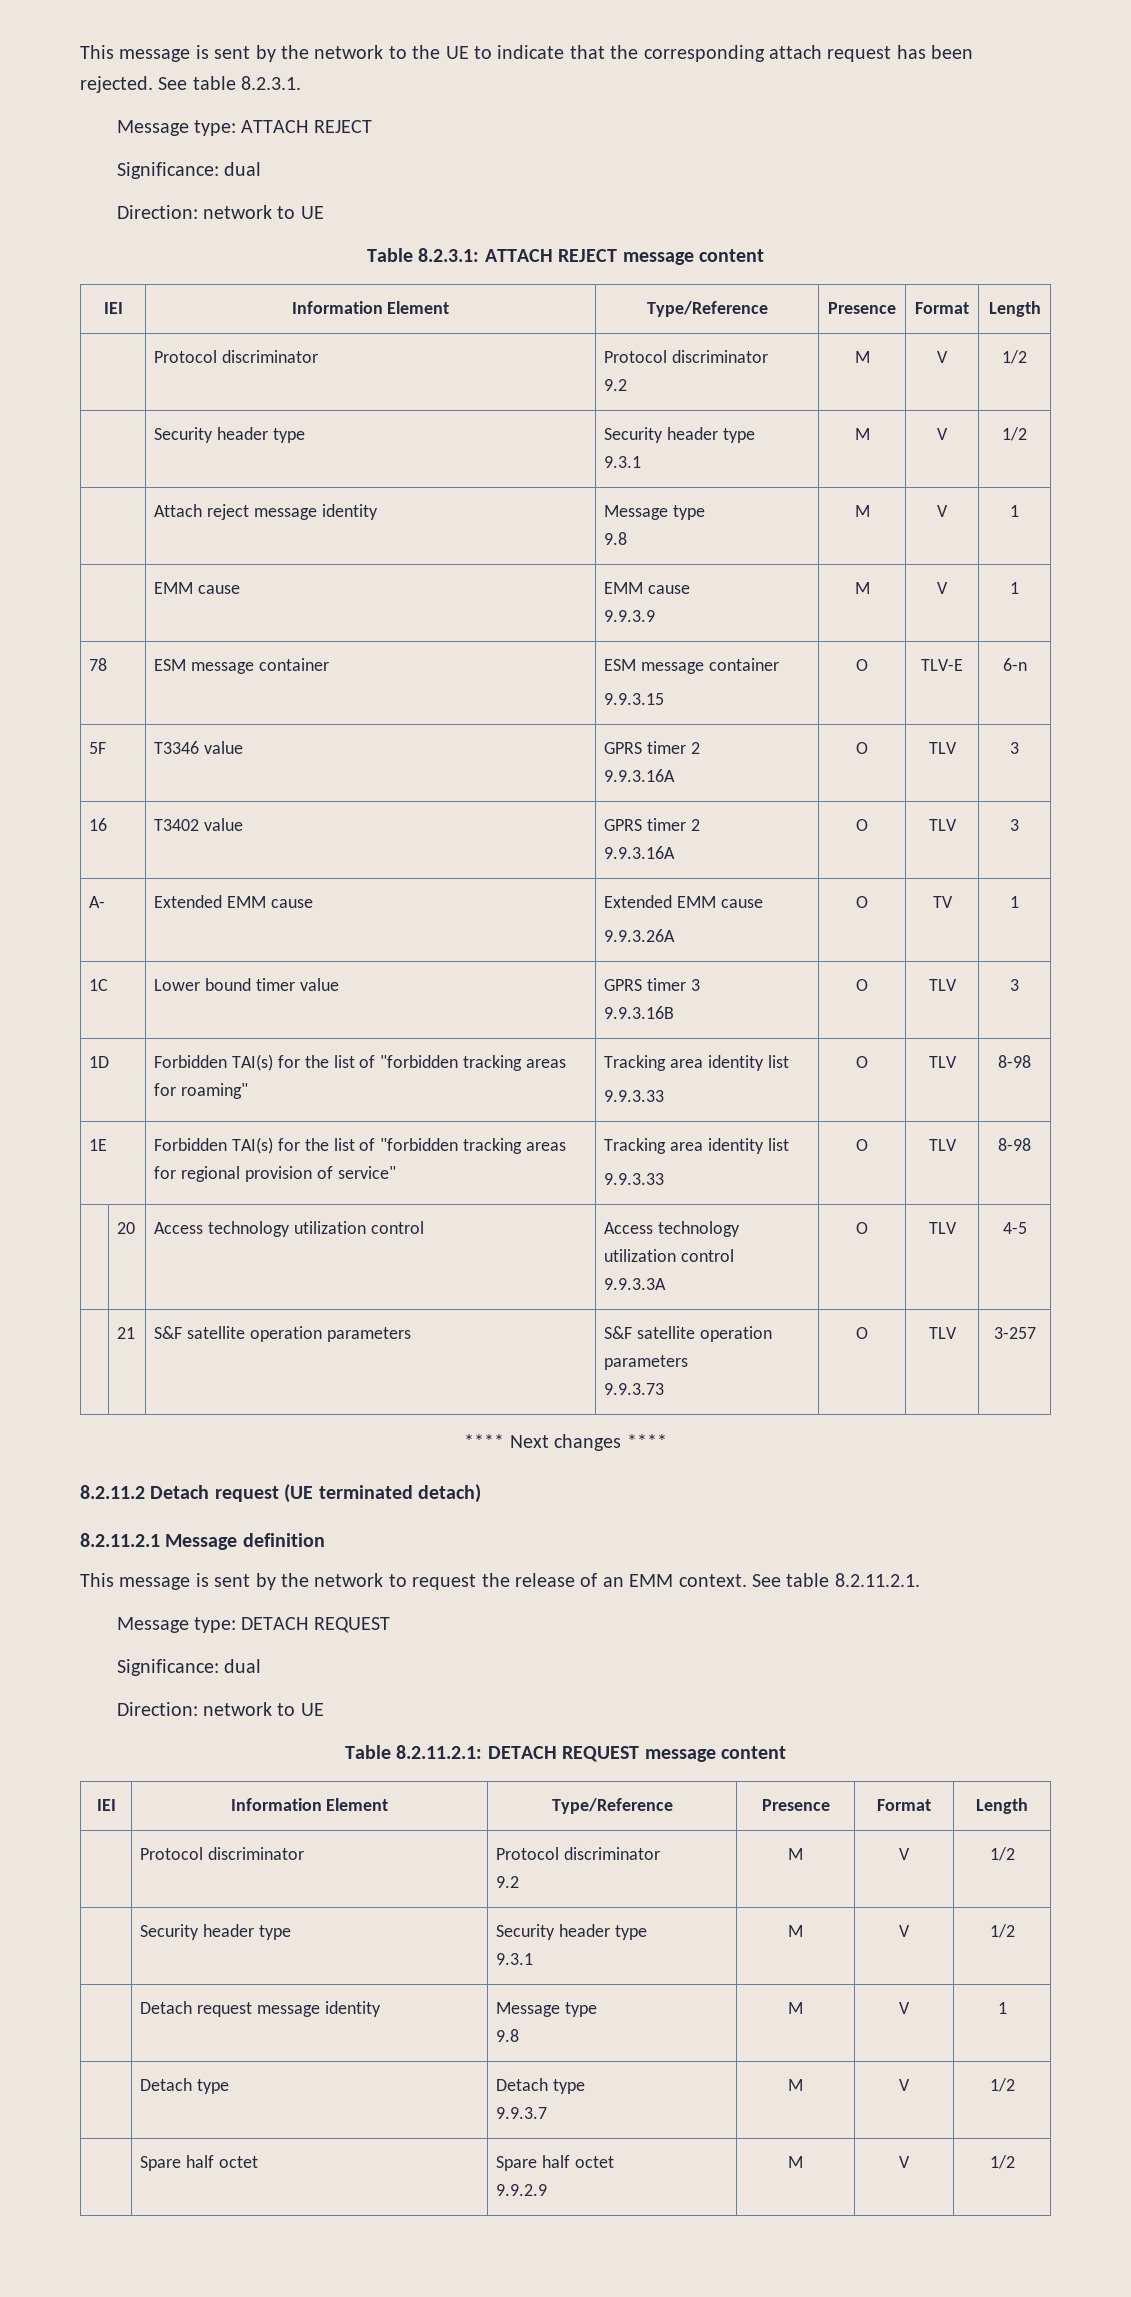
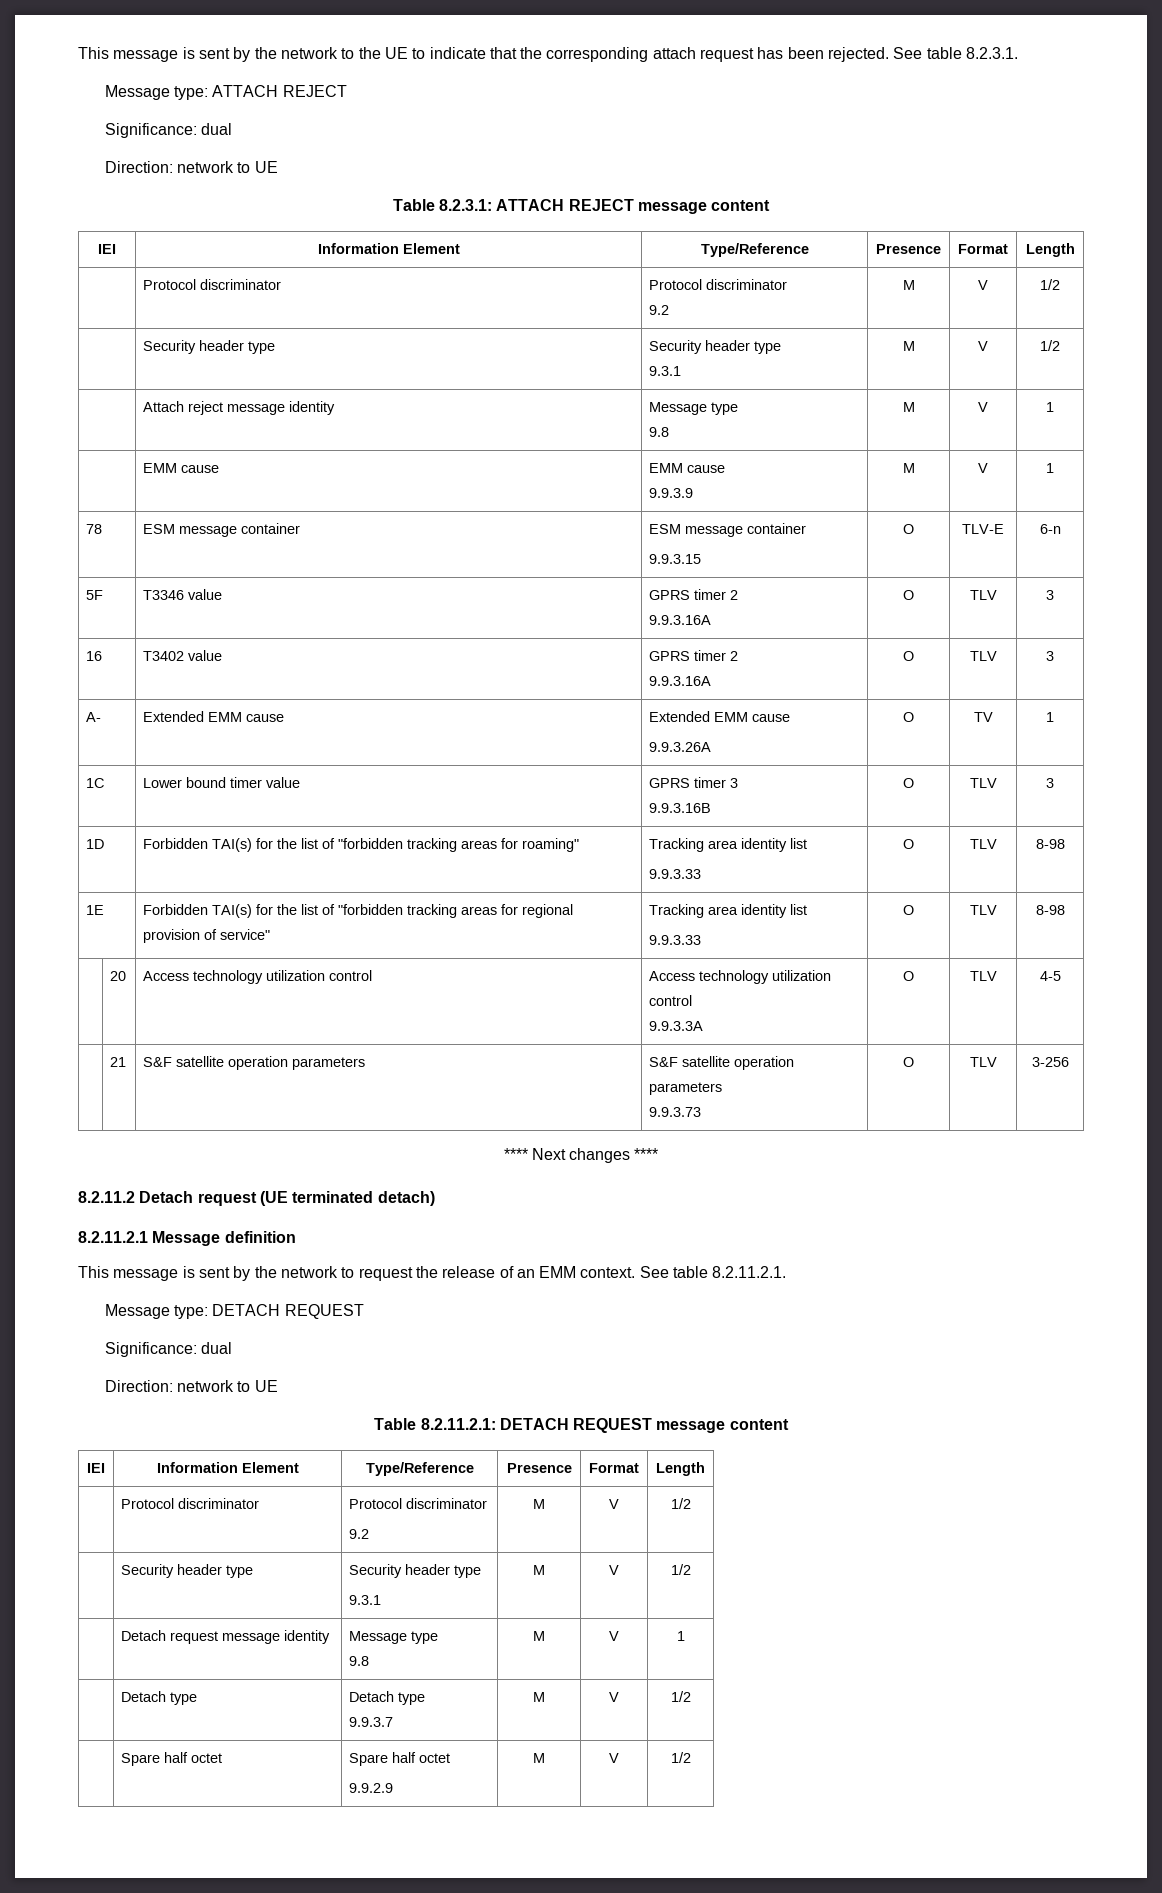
  | 21 | S&F satellite operation parameters | S&F satellite operation parameters
- 9.9.3.73 | O | TLV | 3-257
+ 9.9.3.73 | O | TLV | 3-256

